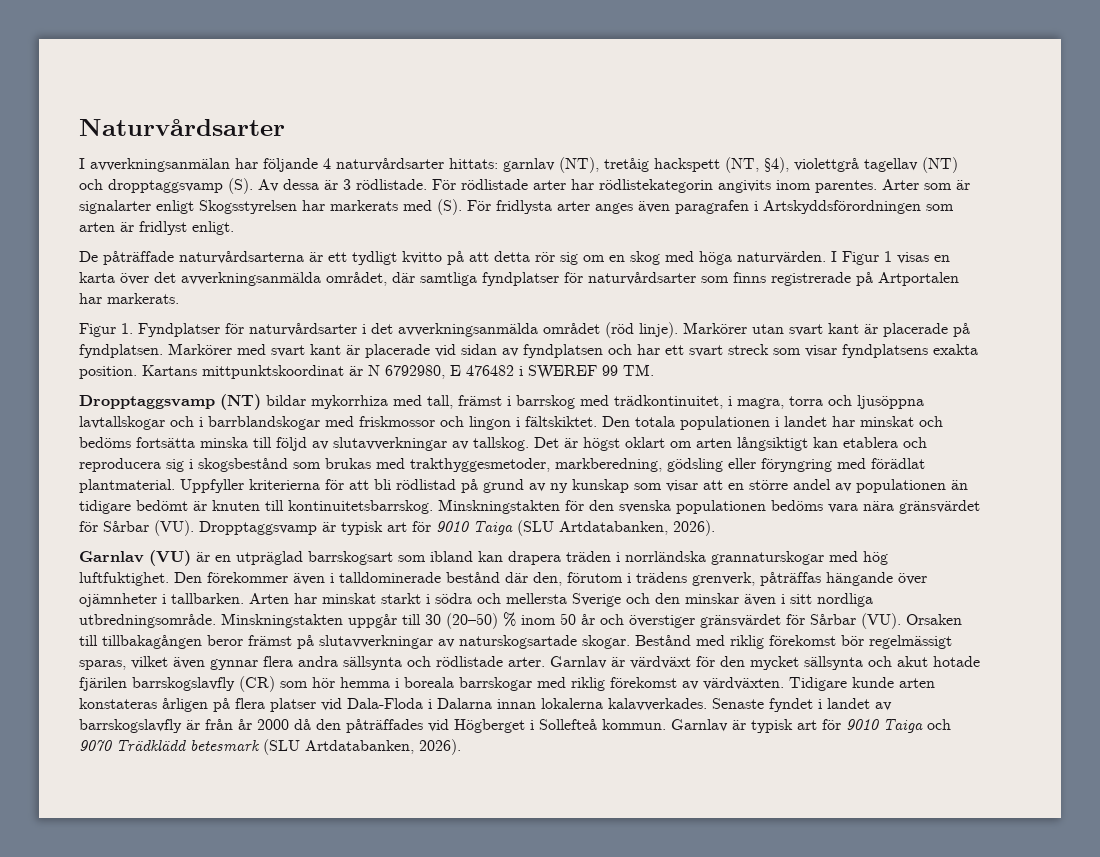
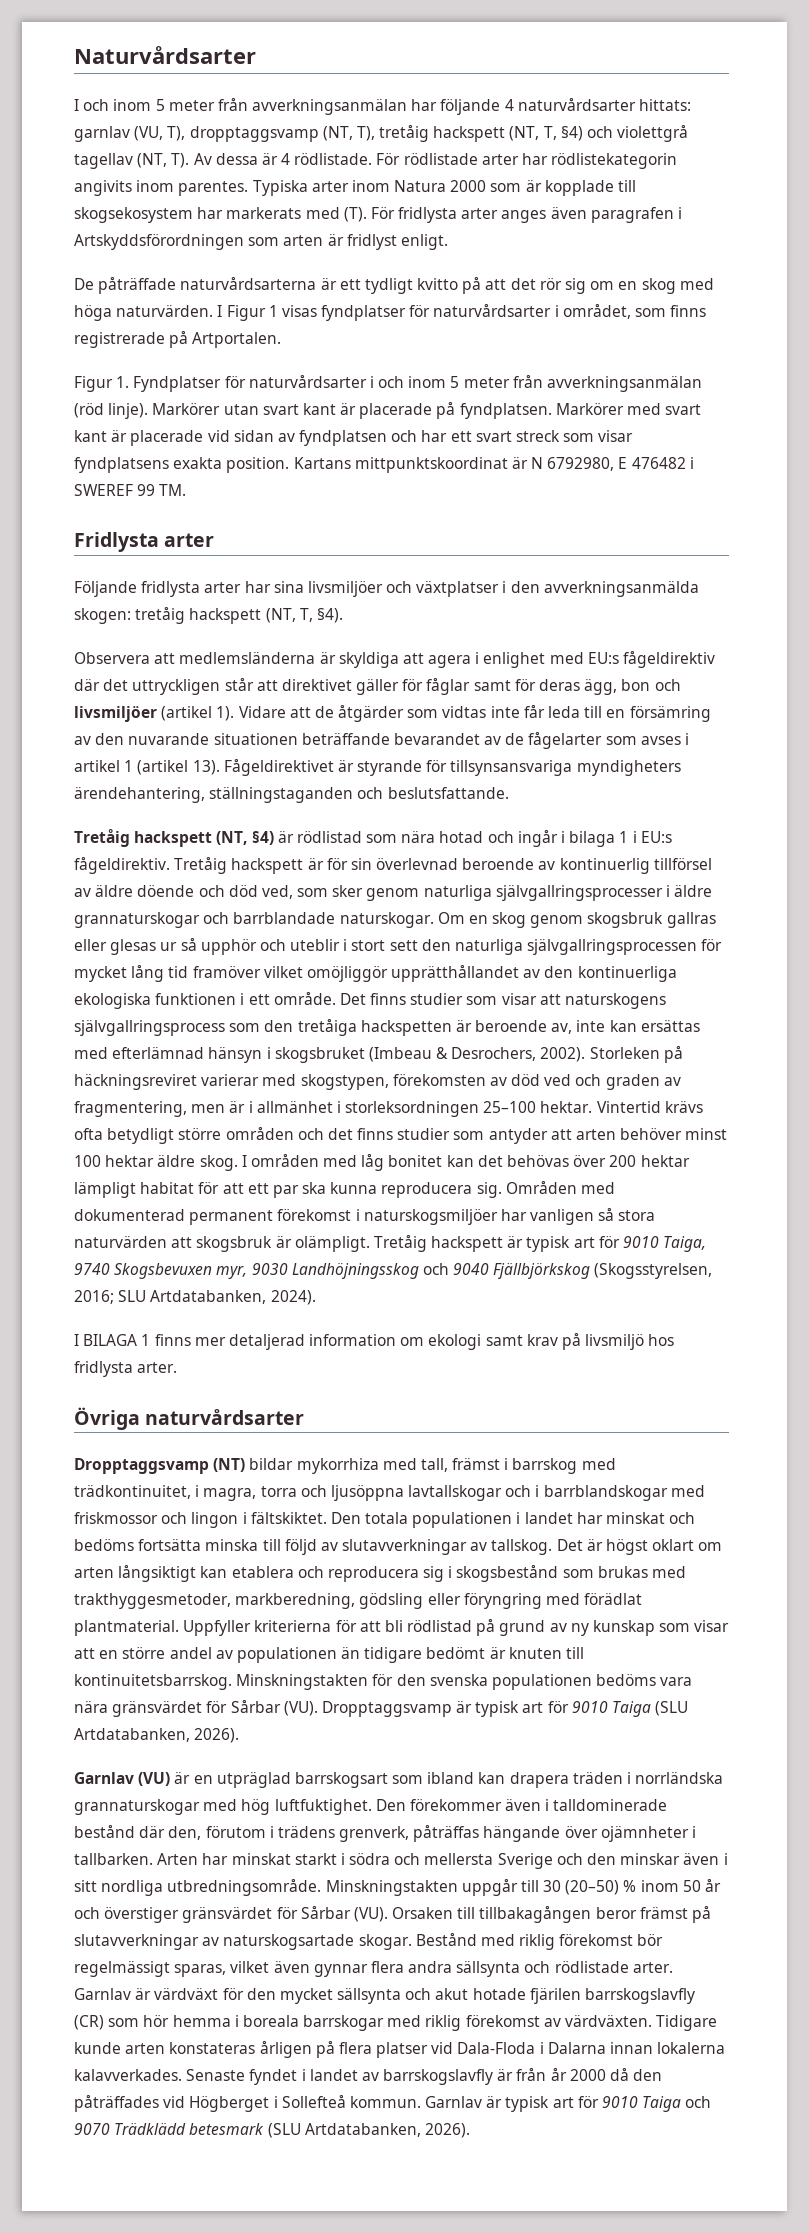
- I avverkningsanmälan har följande 4 naturvårdsarter hittats: garnlav (NT), tretåig hackspett (NT, §4), violettgrå tagellav (NT) och dropptaggsvamp (S). Av dessa är 3 rödlistade.
+ I och inom 5 meter från avverkningsanmälan har följande 4 naturvårdsarter hittats: garnlav (VU, T), dropptaggsvamp (NT, T), tretåig hackspett (NT, T, §4) och violettgrå tagellav (NT, T). Av dessa är 4 rödlistade.
- Arter som är signalarter enligt Skogsstyrelsen har markerats med (S). För fridlysta arter anges även paragrafen i Artskyddsförordningen som arten är fridlyst enligt.
+ Typiska arter inom Natura 2000 som är kopplade till skogsekosystem har markerats med (T). För fridlysta arter anges även paragrafen i Artskyddsförordningen som arten är fridlyst enligt.
- De påträffade naturvårdsarterna är ett tydligt kvitto på att detta rör sig om en skog med höga naturvärden.
+ De påträffade naturvårdsarterna är ett tydligt kvitto på att det rör sig om en skog med höga naturvärden.
- I Figur 1 visas en karta över det avverkningsanmälda området, där samtliga fyndplatser för naturvårdsarter som finns registrerade på Artportalen har markerats.
+ I Figur 1 visas fyndplatser för naturvårdsarter i området, som finns registrerade på Artportalen.
- Figur 1. Fyndplatser för naturvårdsarter i det avverkningsanmälda området (röd linje).
+ Figur 1. Fyndplatser för naturvårdsarter i och inom 5 meter från avverkningsanmälan (röd linje).
+ Fridlysta arter
+ Följande fridlysta arter har sina livsmiljöer och växtplatser i den avverkningsanmälda skogen: tretåig hackspett (NT, T, §4).
+ Observera att medlemsländerna är skyldiga att agera i enlighet med EU:s fågeldirektiv där det uttryckligen står att direktivet gäller för fåglar samt för deras ägg, bon och livsmiljöer (artikel 1). Vidare att de åtgärder som vidtas inte får leda till en försämring av den nuvarande situationen beträffande bevarandet av de fågelarter som avses i artikel 1 (artikel 13). Fågeldirektivet är styrande för tillsynsansvariga myndigheters ärendehantering, ställningstaganden och beslutsfattande.
+ Tretåig hackspett (NT, §4) är rödlistad som nära hotad och ingår i bilaga 1 i EU:s fågeldirektiv. Tretåig hackspett är för sin överlevnad beroende av kontinuerlig tillförsel av äldre döende och död ved, som sker genom naturliga självgallringsprocesser i äldre grannaturskogar och barrblandade naturskogar. Om en skog genom skogsbruk gallras eller glesas ur så upphör och uteblir i stort sett den naturliga självgallringsprocessen för mycket lång tid framöver vilket omöjliggör upprätthållandet av den kontinuerliga ekologiska funktionen i ett område. Det finns studier som visar att naturskogens självgallringsprocess som den tretåiga hackspetten är beroende av, inte kan ersättas med efterlämnad hänsyn i skogsbruket (Imbeau & Desrochers, 2002). Storleken på häckningsreviret varierar med skogstypen, förekomsten av död ved och graden av fragmentering, men är i allmänhet i storleksordningen 25–100 hektar. Vintertid krävs ofta betydligt större områden och det finns studier som antyder att arten behöver minst 100 hektar äldre skog. I områden med låg bonitet kan det behövas över 200 hektar lämpligt habitat för att ett par ska kunna reproducera sig. Områden med dokumenterad permanent förekomst i naturskogsmiljöer har vanligen så stora naturvärden att skogsbruk är olämpligt. Tretåig hackspett är typisk art för 9010 Taiga, 9740 Skogsbevuxen myr, 9030 Landhöjningsskog och 9040 Fjällbjörkskog (Skogsstyrelsen, 2016; SLU Artdatabanken, 2024).
+ I BILAGA 1 finns mer detaljerad information om ekologi samt krav på livsmiljö hos fridlysta arter.
+ Övriga naturvårdsarter

